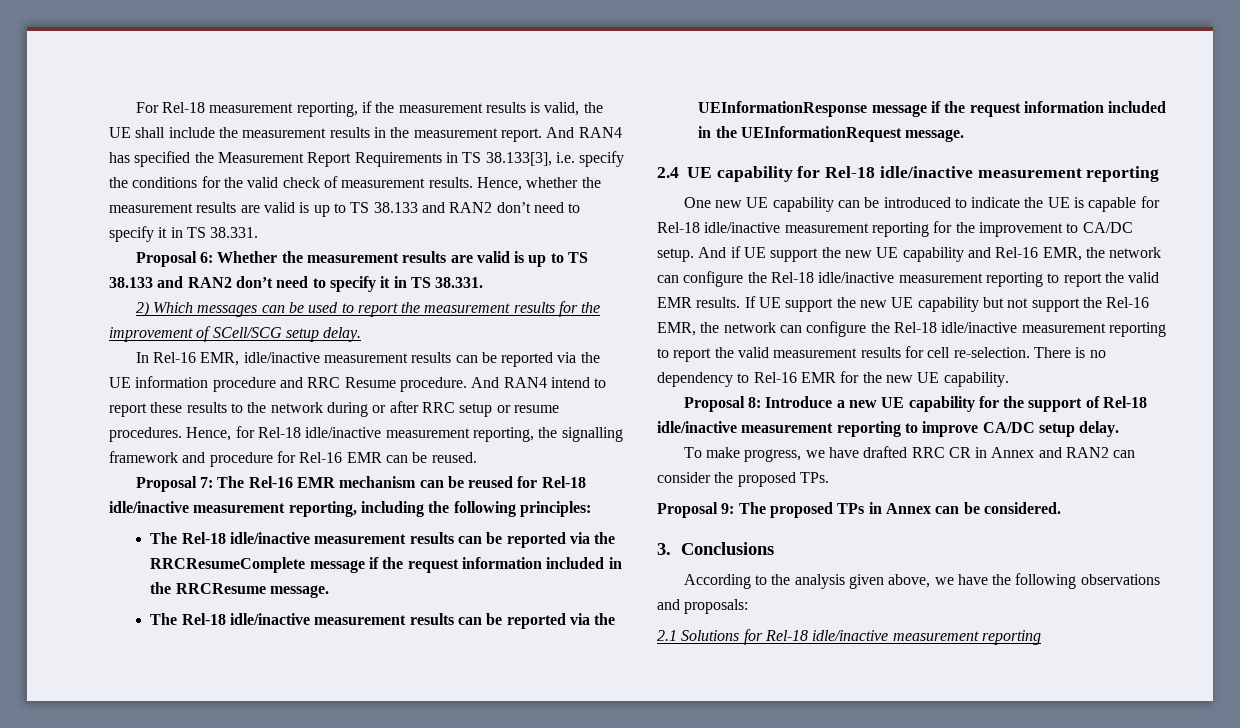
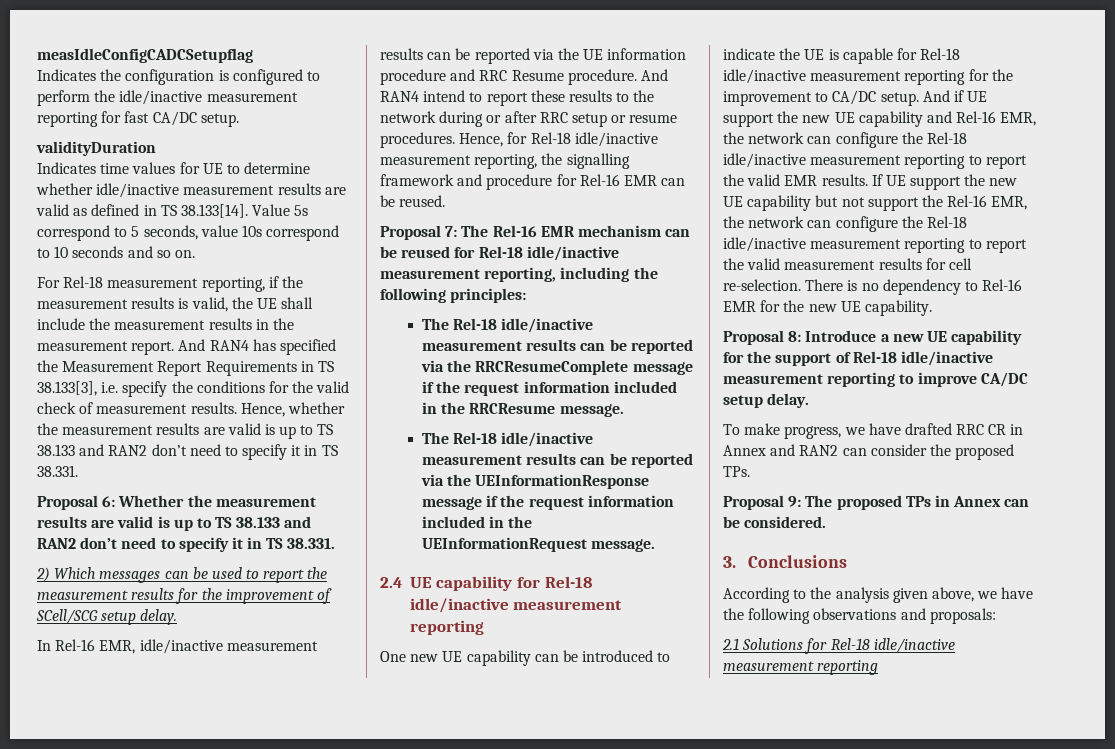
+ measIdleConfigCADCSetupflag
+ Indicates the configuration is configured to perform the idle/inactive measurement reporting for fast CA/DC setup.
+ validityDuration
+ Indicates time values for UE to determine whether idle/inactive measurement results are valid as defined in TS 38.133[14]. Value 5s correspond to 5 seconds, value 10s correspond to 10 seconds and so on.

